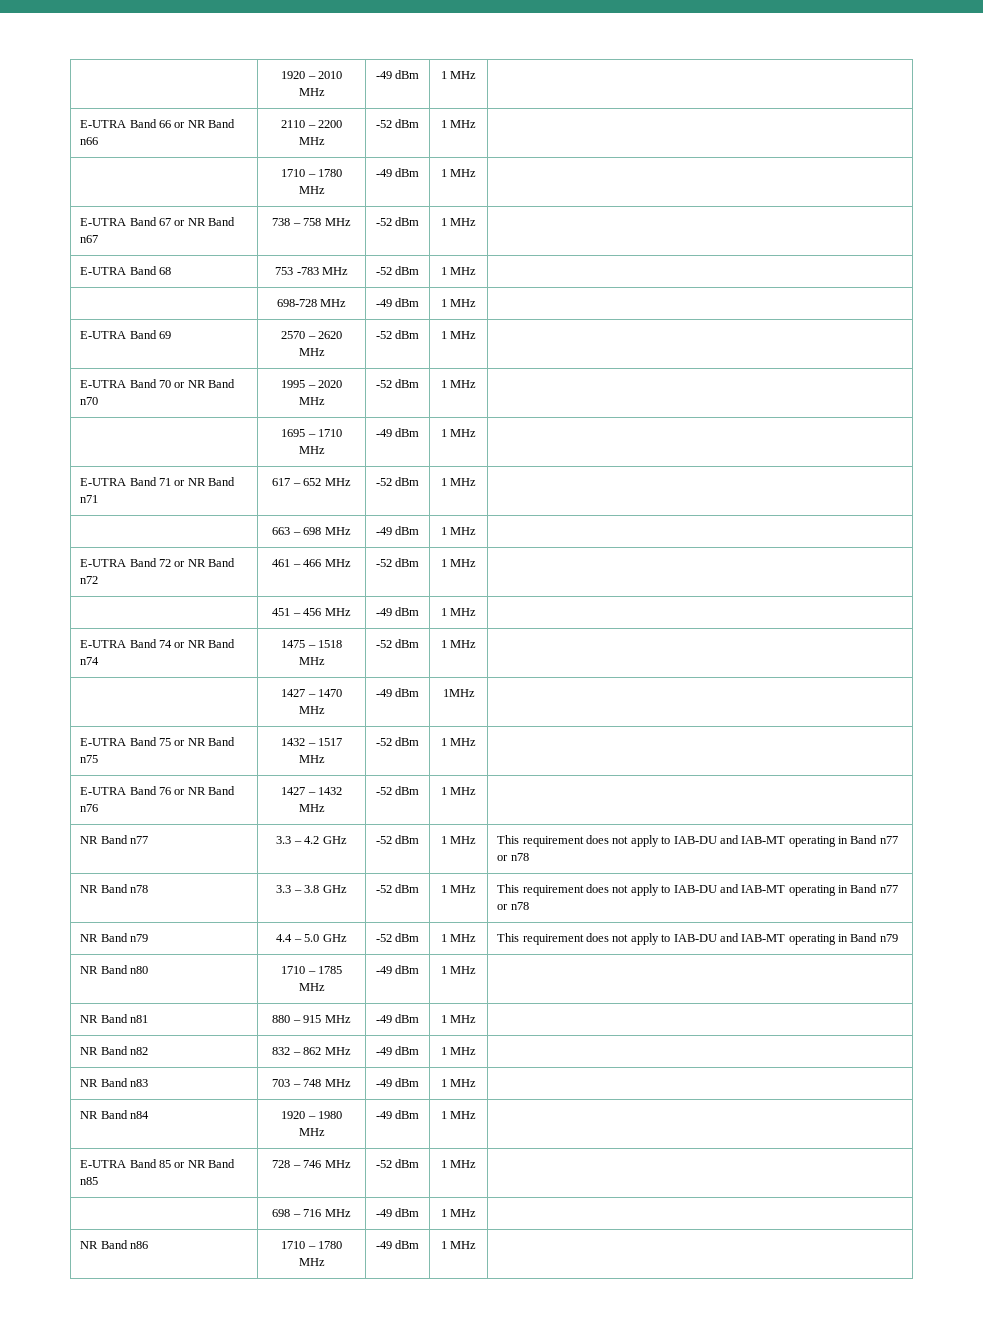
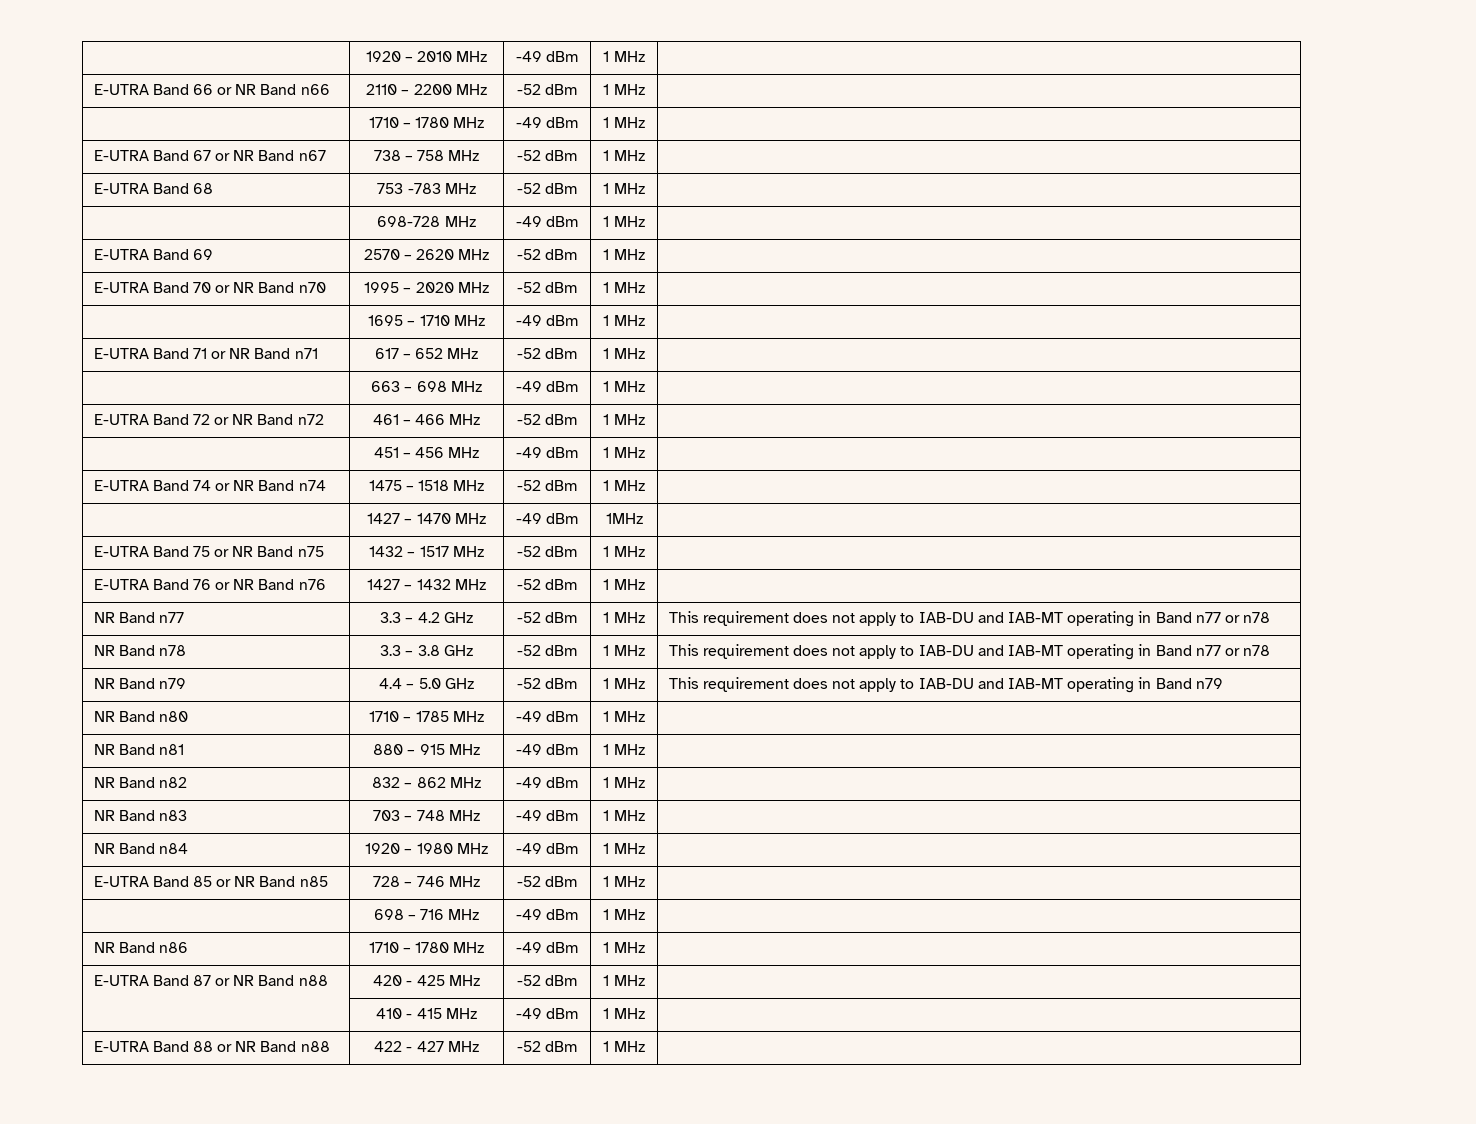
+ E-UTRA Band 87 or NR Band n88 | 420 - 425 MHz | -52 dBm | 1 MHz |
+ | 410 - 415 MHz | -49 dBm | 1 MHz |
+ E-UTRA Band 88 or NR Band n88 | 422 - 427 MHz | -52 dBm | 1 MHz |

